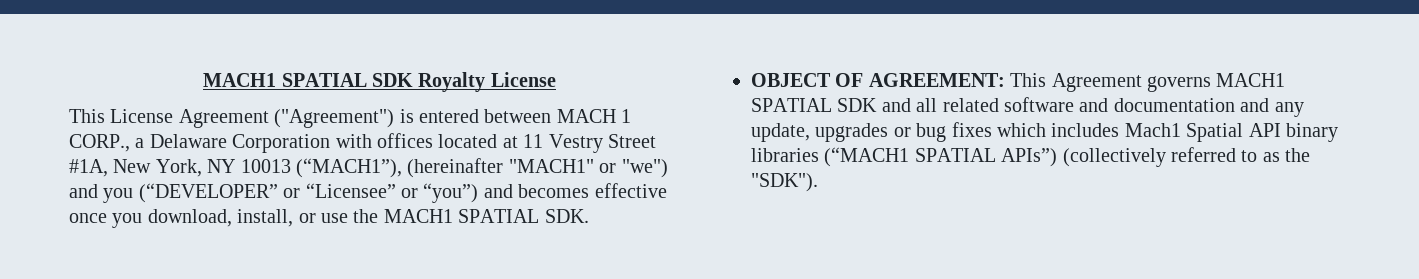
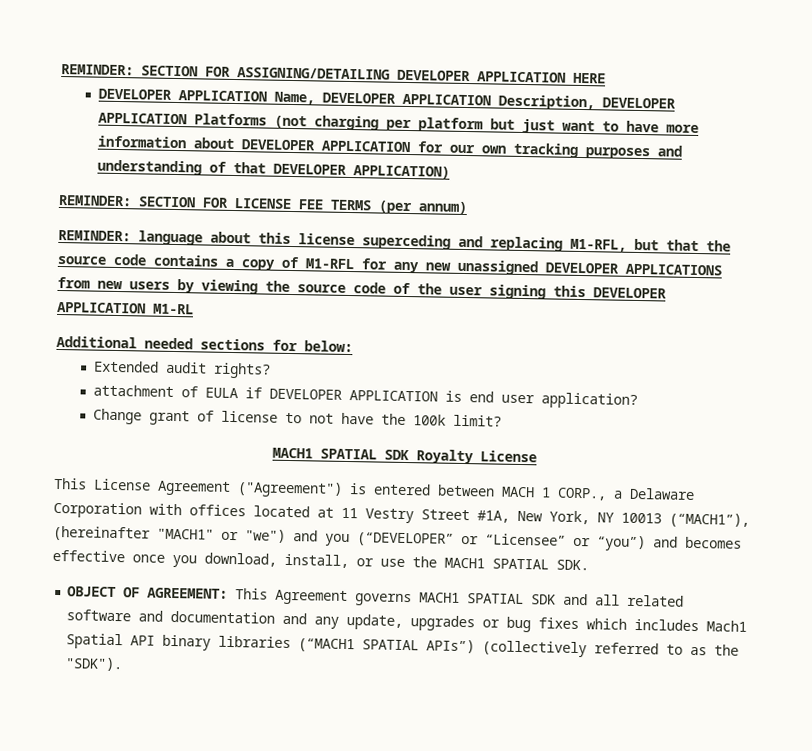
+ REMINDER: SECTION FOR ASSIGNING/DETAILING DEVELOPER APPLICATION HERE
+ DEVELOPER APPLICATION Name, DEVELOPER APPLICATION Description, DEVELOPER APPLICATION Platforms (not charging per platform but just want to have more information about DEVELOPER APPLICATION for our own tracking purposes and understanding of that DEVELOPER APPLICATION)
+ REMINDER: SECTION FOR LICENSE FEE TERMS (per annum)
+ REMINDER: language about this license superceding and replacing M1-RFL, but that the source code contains a copy of M1-RFL for any new unassigned DEVELOPER APPLICATIONS from new users by viewing the source code of the user signing this DEVELOPER APPLICATION M1-RL
+ Additional needed sections for below:
+ Extended audit rights?
+ attachment of EULA if DEVELOPER APPLICATION is end user application?
+ Change grant of license to not have the 100k limit?

